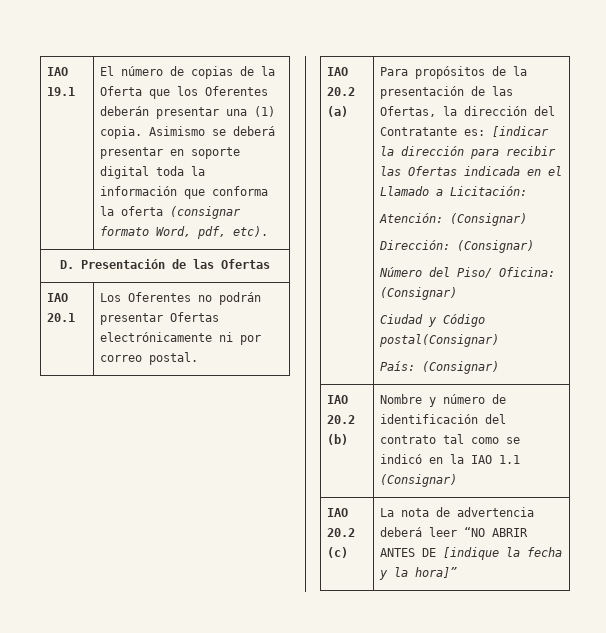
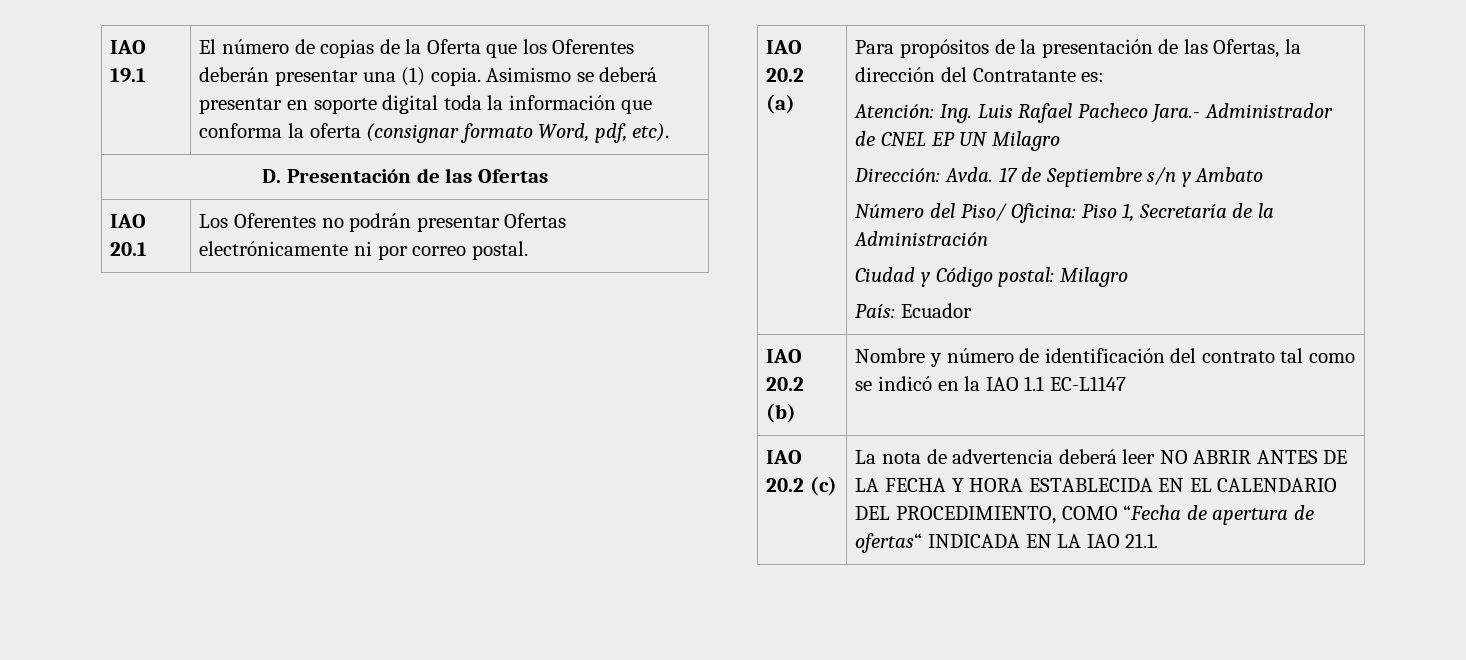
- Para propósitos de la presentación de las Ofertas, la dirección del Contratante es: [indicar la dirección para recibir las Ofertas indicada en el Llamado a Licitación:
- Atención: (Consignar)
- Dirección: (Consignar)
- Número del Piso/ Oficina: (Consignar)
+ Para propósitos de la presentación de las Ofertas, la dirección del Contratante es:
+ Atención: Ing. Luis Rafael Pacheco Jara.- Administrador de CNEL EP UN Milagro
+ Dirección: Avda. 17 de Septiembre s/n y Ambato
+ Número del Piso/ Oficina: Piso 1, Secretaría de la Administración
- Ciudad y Código postal(Consignar)
+ Ciudad y Código postal: Milagro
- País: (Consignar)
+ País: Ecuador
- IAO 20.2 (b) | Nombre y número de identificación del contrato tal como se indicó en la IAO 1.1 (Consignar)
+ IAO 20.2 (b) | Nombre y número de identificación del contrato tal como se indicó en la IAO 1.1 EC-L1147
- IAO 20.2 (c) | La nota de advertencia deberá leer “NO ABRIR ANTES DE [indique la fecha y la hora]”
+ IAO 20.2 (c) | La nota de advertencia deberá leer NO ABRIR ANTES DE LA FECHA Y HORA ESTABLECIDA EN EL CALENDARIO DEL PROCEDIMIENTO, COMO “Fecha de apertura de ofertas“ INDICADA EN LA IAO 21.1.

